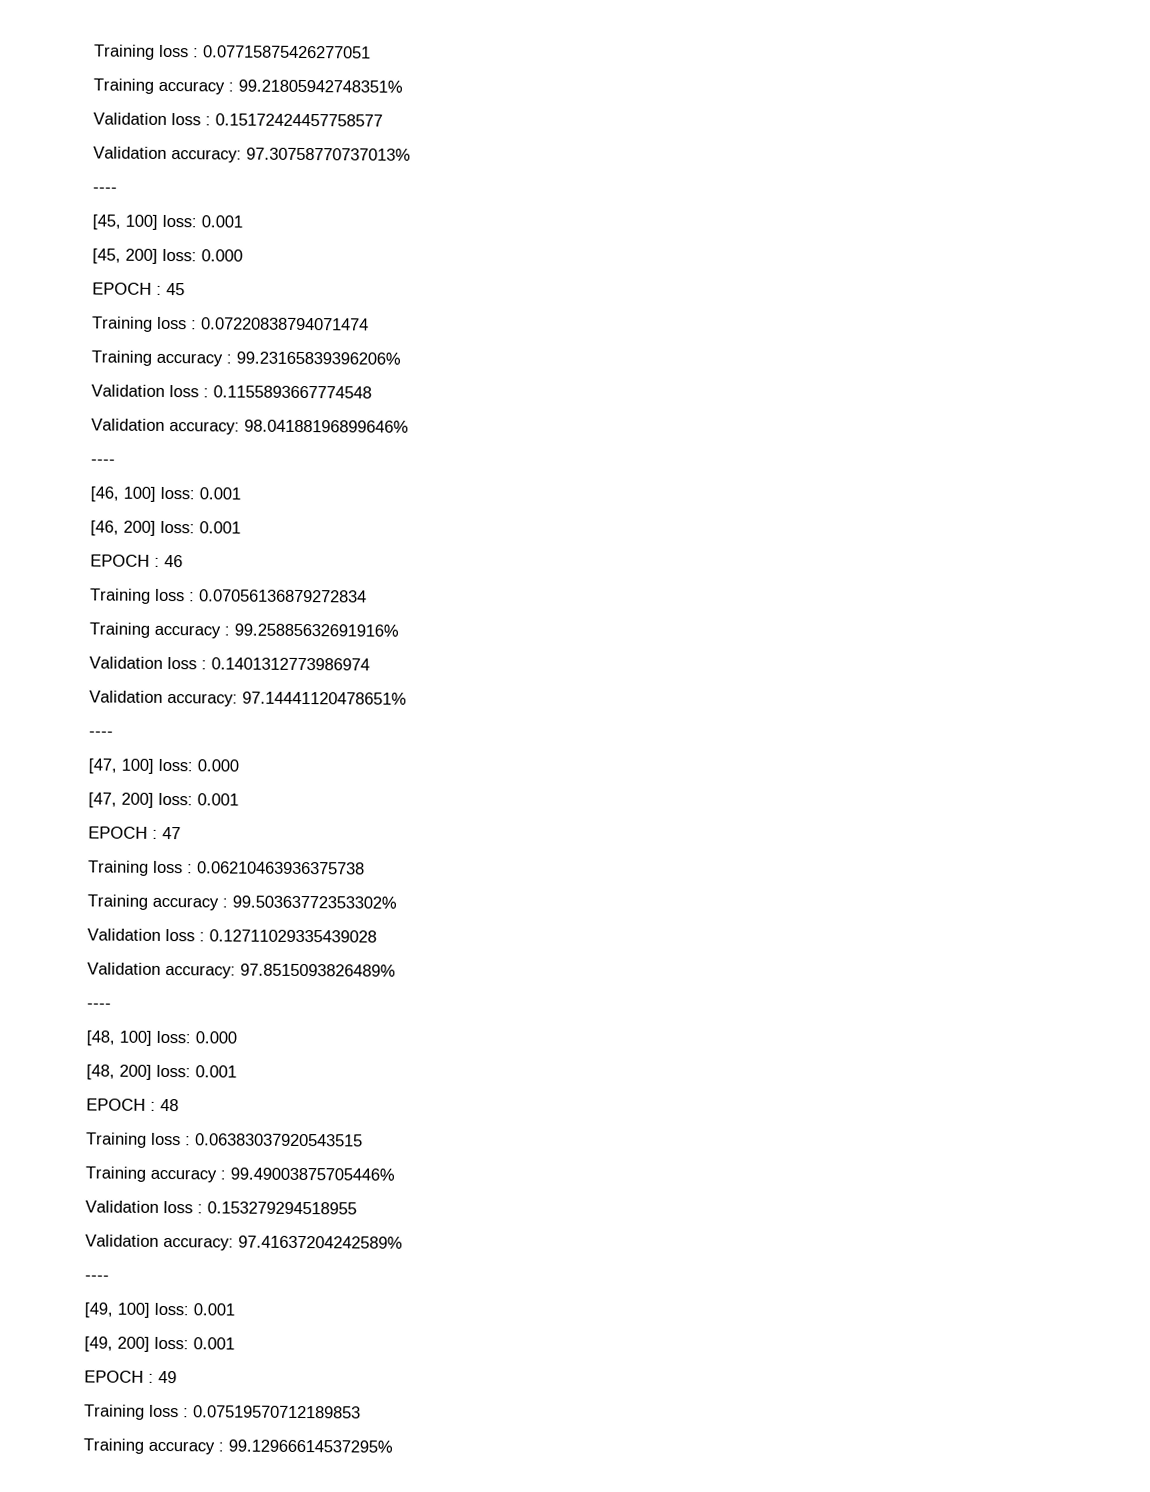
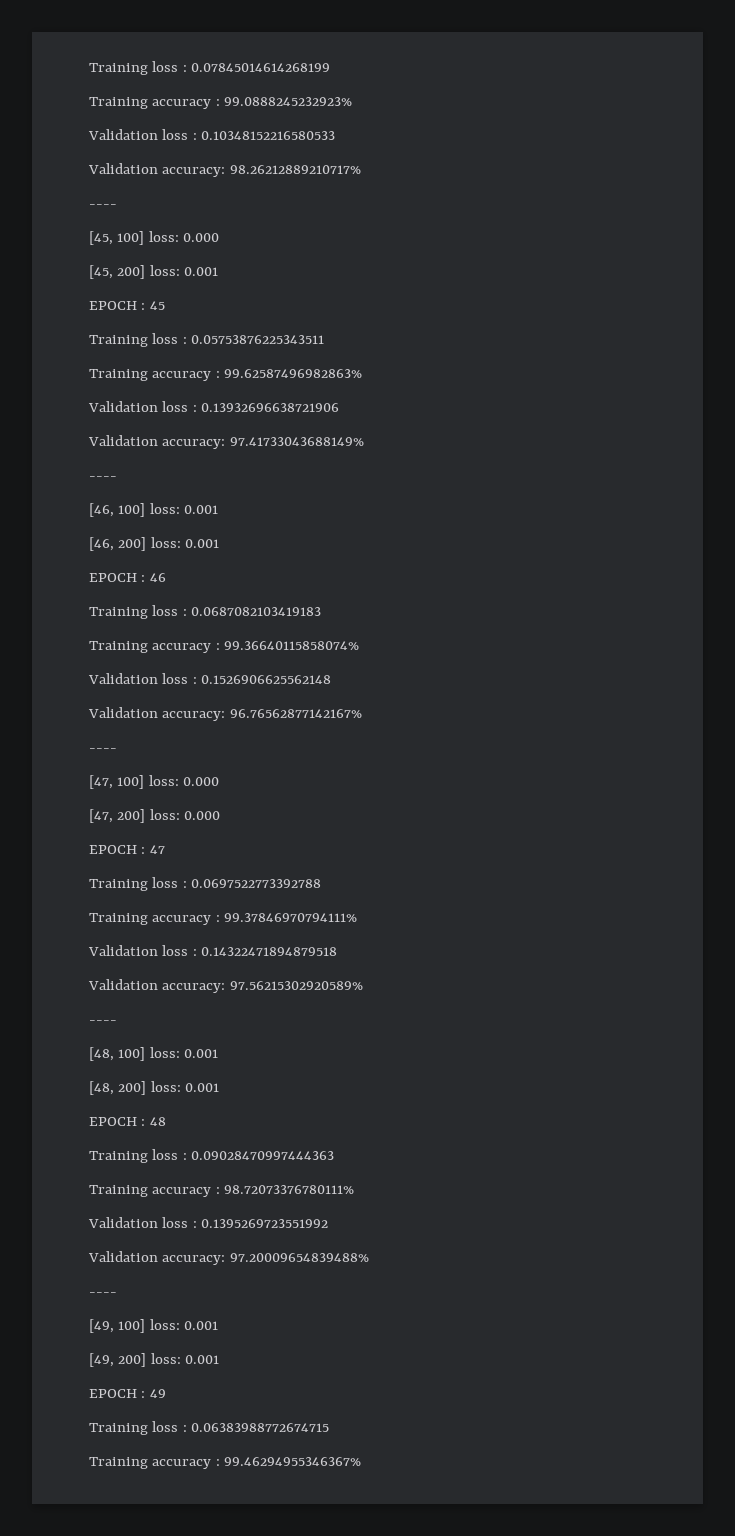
- Training loss : 0.07715875426277051
- Training accuracy : 99.21805942748351%
- Validation loss : 0.15172424457758577
- Validation accuracy: 97.30758770737013%
+ Training loss : 0.07845014614268199
+ Training accuracy : 99.0888245232923%
+ Validation loss : 0.10348152216580533
+ Validation accuracy: 98.26212889210717%
- [45, 100] loss: 0.001
+ [45, 100] loss: 0.000
- [45, 200] loss: 0.000
+ [45, 200] loss: 0.001
- Training loss : 0.07220838794071474
- Training accuracy : 99.23165839396206%
- Validation loss : 0.1155893667774548
- Validation accuracy: 98.04188196899646%
+ Training loss : 0.05753876225343511
+ Training accuracy : 99.62587496982863%
+ Validation loss : 0.13932696638721906
+ Validation accuracy: 97.41733043688149%
- Training loss : 0.07056136879272834
- Training accuracy : 99.25885632691916%
- Validation loss : 0.1401312773986974
- Validation accuracy: 97.14441120478651%
+ Training loss : 0.0687082103419183
+ Training accuracy : 99.36640115858074%
+ Validation loss : 0.1526906625562148
+ Validation accuracy: 96.76562877142167%
- [47, 200] loss: 0.001
+ [47, 200] loss: 0.000
- Training loss : 0.06210463936375738
- Training accuracy : 99.50363772353302%
- Validation loss : 0.12711029335439028
- Validation accuracy: 97.8515093826489%
+ Training loss : 0.0697522773392788
+ Training accuracy : 99.37846970794111%
+ Validation loss : 0.14322471894879518
+ Validation accuracy: 97.56215302920589%
- [48, 100] loss: 0.000
+ [48, 100] loss: 0.001
- Training loss : 0.06383037920543515
- Training accuracy : 99.49003875705446%
- Validation loss : 0.153279294518955
- Validation accuracy: 97.41637204242589%
+ Training loss : 0.09028470997444363
+ Training accuracy : 98.72073376780111%
+ Validation loss : 0.1395269723551992
+ Validation accuracy: 97.20009654839488%
- Training loss : 0.07519570712189853
- Training accuracy : 99.12966614537295%
+ Training loss : 0.06383988772674715
+ Training accuracy : 99.46294955346367%

